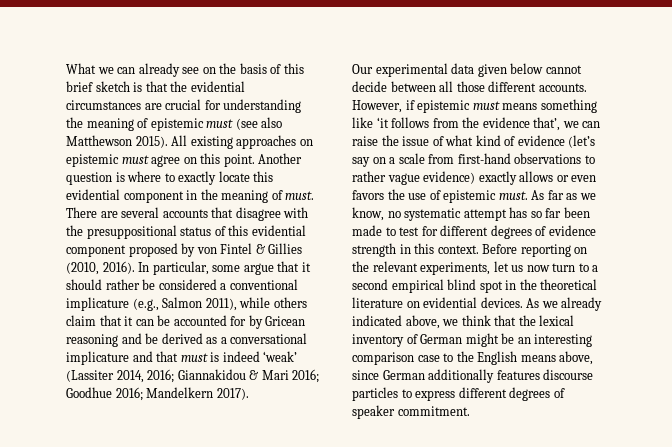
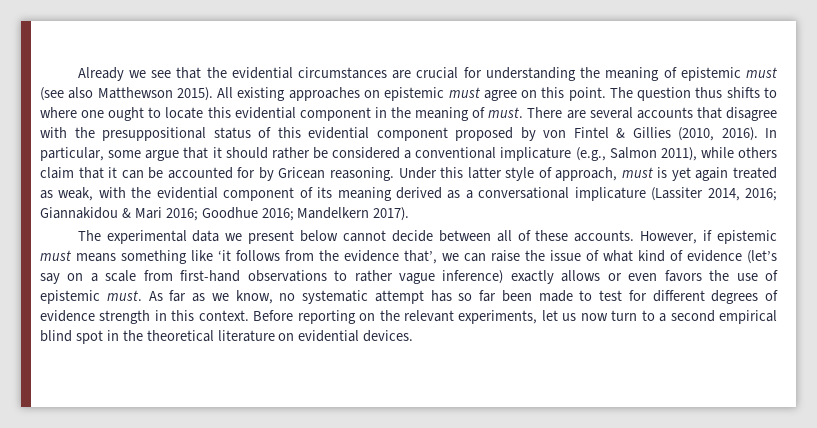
- What we can already see on the basis of this brief sketch is that the evidential circumstances are crucial for understanding the meaning of epistemic must (see also Matthewson 2015).
+ Already we see that the evidential circumstances are crucial for understanding the meaning of epistemic must (see also Matthewson 2015).
- Another question is where to exactly locate this evidential component in the meaning of must.
+ The question thus shifts to where one ought to locate this evidential component in the meaning of must.
- In particular, some argue that it should rather be considered a conventional implicature (e.g., Salmon 2011), while others claim that it can be accounted for by Gricean reasoning and be derived as a conversational implicature and that must is indeed ‘weak’ (Lassiter 2014, 2016; Giannakidou & Mari 2016; Goodhue 2016; Mandelkern 2017).
+ In particular, some argue that it should rather be considered a conventional implicature (e.g., Salmon 2011), while others claim that it can be accounted for by Gricean reasoning. Under this latter style of approach, must is yet again treated as weak, with the evidential component of its meaning derived as a conversational implicature (Lassiter 2014, 2016; Giannakidou & Mari 2016; Goodhue 2016; Mandelkern 2017).
- Our experimental data given below cannot decide between all those different accounts.
+ The experimental data we present below cannot decide between all of these accounts.
- However, if epistemic must means something like ‘it follows from the evidence that’, we can raise the issue of what kind of evidence (let’s say on a scale from first-hand observations to rather vague evidence) exactly allows or even favors the use of epistemic must.
+ However, if epistemic must means something like ‘it follows from the evidence that’, we can raise the issue of what kind of evidence (let’s say on a scale from first-hand observations to rather vague inference) exactly allows or even favors the use of epistemic must.
- As we already indicated above, we think that the lexical inventory of German might be an interesting comparison case to the English means above, since German additionally features discourse particles to express different degrees of speaker commitment.

